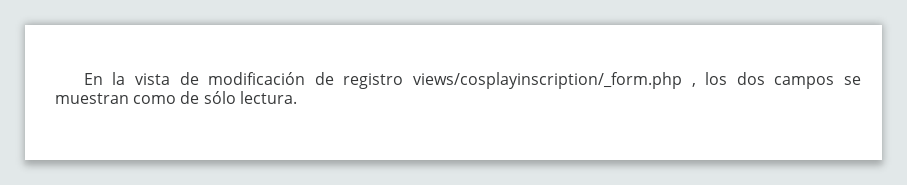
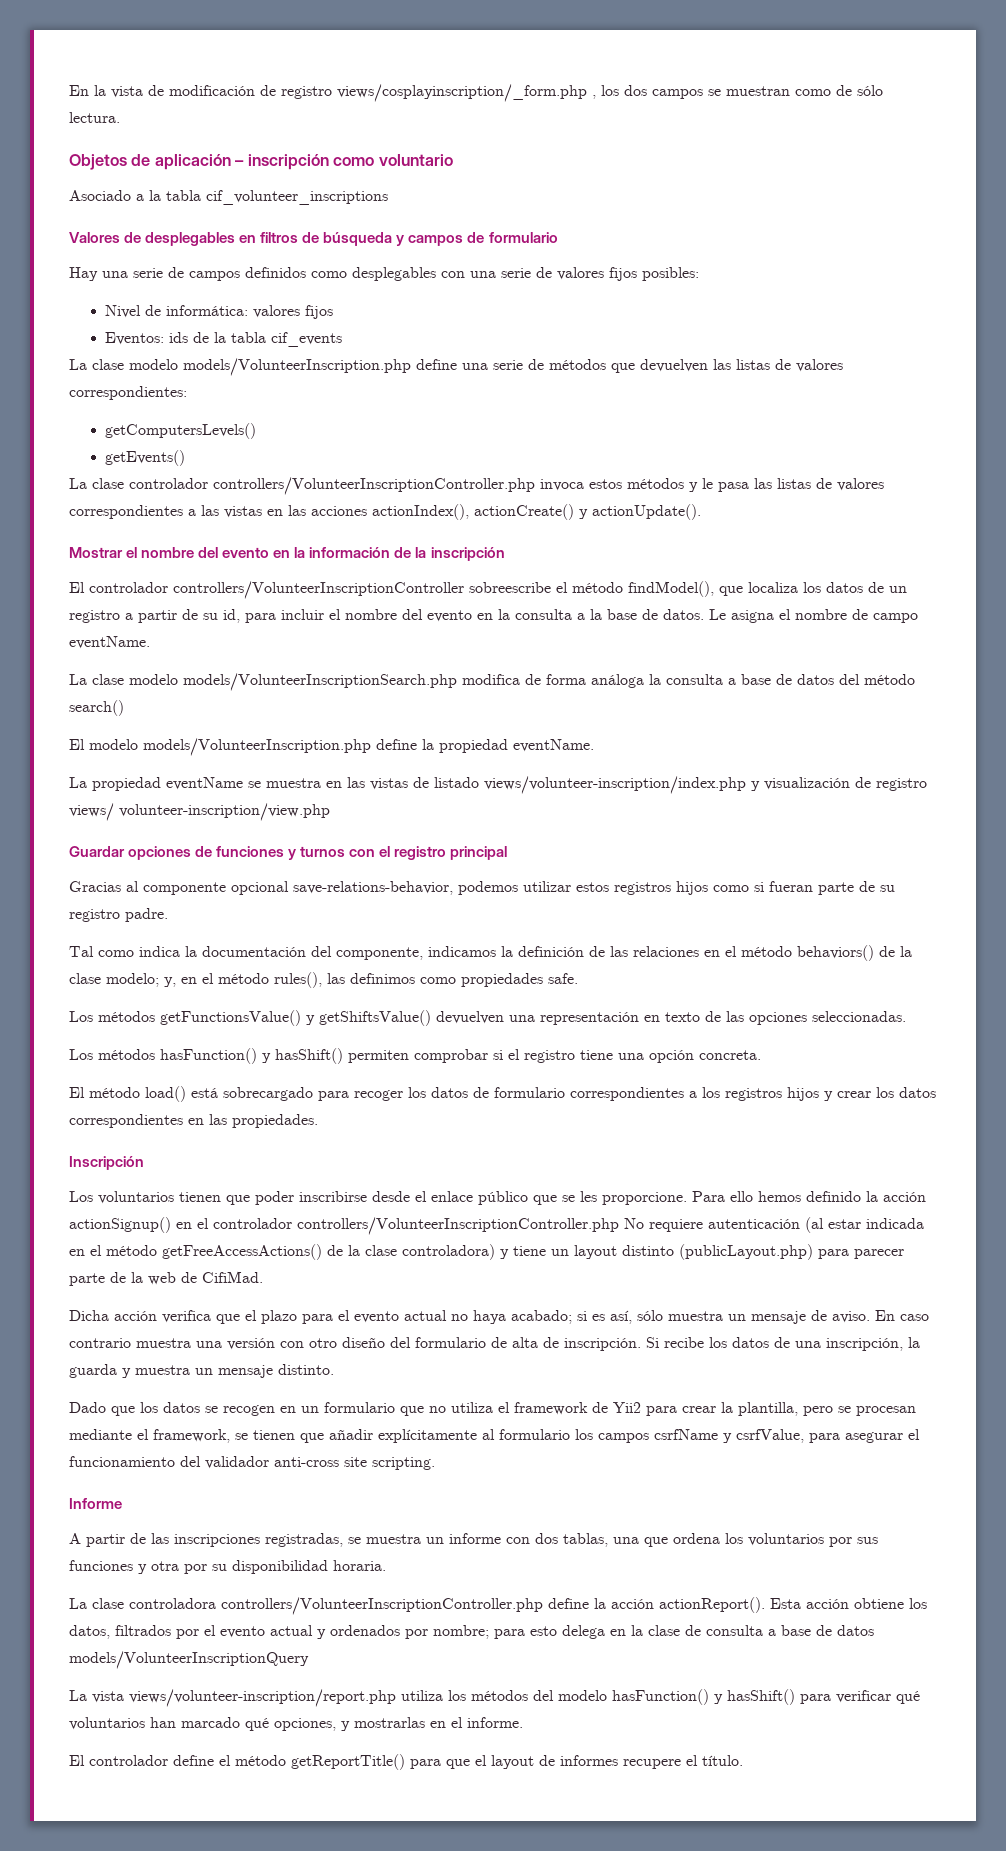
+ Objetos de aplicación – inscripción como voluntario
+ Asociado a la tabla cif_volunteer_inscriptions
+ Valores de desplegables en filtros de búsqueda y campos de formulario
+ Hay una serie de campos definidos como desplegables con una serie de valores fijos posibles:
+ Nivel de informática: valores fijos
+ Eventos: ids de la tabla cif_events
+ La clase modelo models/VolunteerInscription.php define una serie de métodos que devuelven las listas de valores correspondientes:
+ getComputersLevels()
+ getEvents()
+ La clase controlador controllers/VolunteerInscriptionController.php invoca estos métodos y le pasa las listas de valores correspondientes a las vistas en las acciones actionIndex(), actionCreate() y actionUpdate().
+ Mostrar el nombre del evento en la información de la inscripción
+ El controlador controllers/VolunteerInscriptionController sobreescribe el método findModel(), que localiza los datos de un registro a partir de su id, para incluir el nombre del evento en la consulta a la base de datos. Le asigna el nombre de campo eventName.
+ La clase modelo models/VolunteerInscriptionSearch.php modifica de forma análoga la consulta a base de datos del método search()
+ El modelo models/VolunteerInscription.php define la propiedad eventName.
+ La propiedad eventName se muestra en las vistas de listado views/volunteer-inscription/index.php y visualización de registro views/ volunteer-inscription/view.php
+ Guardar opciones de funciones y turnos con el registro principal
+ Gracias al componente opcional save-relations-behavior, podemos utilizar estos registros hijos como si fueran parte de su registro padre.
+ Tal como indica la documentación del componente, indicamos la definición de las relaciones en el método behaviors() de la clase modelo; y, en el método rules(), las definimos como propiedades safe.
+ Los métodos getFunctionsValue() y getShiftsValue() devuelven una representación en texto de las opciones seleccionadas.
+ Los métodos hasFunction() y hasShift() permiten comprobar si el registro tiene una opción concreta.
+ El método load() está sobrecargado para recoger los datos de formulario correspondientes a los registros hijos y crear los datos correspondientes en las propiedades.
+ Inscripción
+ Los voluntarios tienen que poder inscribirse desde el enlace público que se les proporcione. Para ello hemos definido la acción actionSignup() en el controlador controllers/VolunteerInscriptionController.php No requiere autenticación (al estar indicada en el método getFreeAccessActions() de la clase controladora) y tiene un layout distinto (publicLayout.php) para parecer parte de la web de CifiMad.
+ Dicha acción verifica que el plazo para el evento actual no haya acabado; si es así, sólo muestra un mensaje de aviso. En caso contrario muestra una versión con otro diseño del formulario de alta de inscripción. Si recibe los datos de una inscripción, la guarda y muestra un mensaje distinto.
+ Dado que los datos se recogen en un formulario que no utiliza el framework de Yii2 para crear la plantilla, pero se procesan mediante el framework, se tienen que añadir explícitamente al formulario los campos csrfName y csrfValue, para asegurar el funcionamiento del validador anti-cross site scripting.
+ Informe
+ A partir de las inscripciones registradas, se muestra un informe con dos tablas, una que ordena los voluntarios por sus funciones y otra por su disponibilidad horaria.
+ La clase controladora controllers/VolunteerInscriptionController.php define la acción actionReport(). Esta acción obtiene los datos, filtrados por el evento actual y ordenados por nombre; para esto delega en la clase de consulta a base de datos models/VolunteerInscriptionQuery
+ La vista views/volunteer-inscription/report.php utiliza los métodos del modelo hasFunction() y hasShift() para verificar qué voluntarios han marcado qué opciones, y mostrarlas en el informe.
+ El controlador define el método getReportTitle() para que el layout de informes recupere el título.

